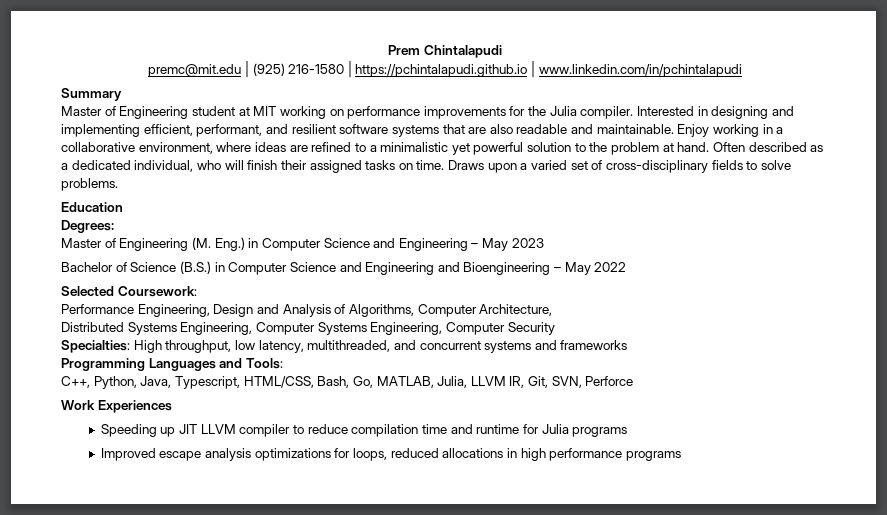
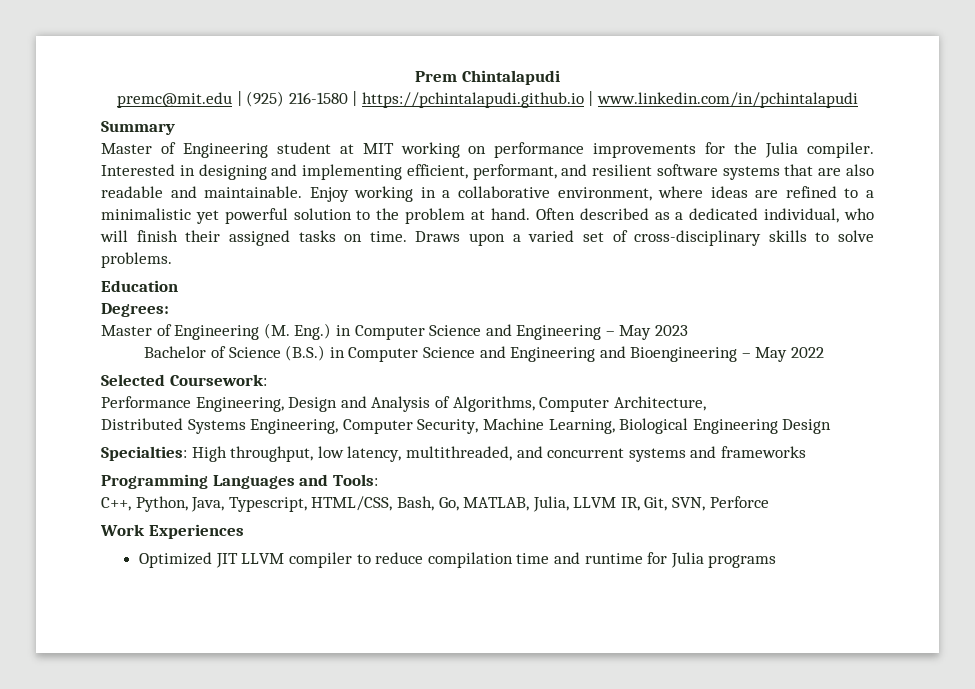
- Draws upon a varied set of cross-disciplinary fields to solve problems.
+ Draws upon a varied set of cross-disciplinary skills to solve problems.
- Distributed Systems Engineering, Computer Systems Engineering, Computer Security
+ Distributed Systems Engineering, Computer Security, Machine Learning, Biological Engineering Design
- Speeding up JIT LLVM compiler to reduce compilation time and runtime for Julia programs
+ Optimized JIT LLVM compiler to reduce compilation time and runtime for Julia programs
- Improved escape analysis optimizations for loops, reduced allocations in high performance programs

